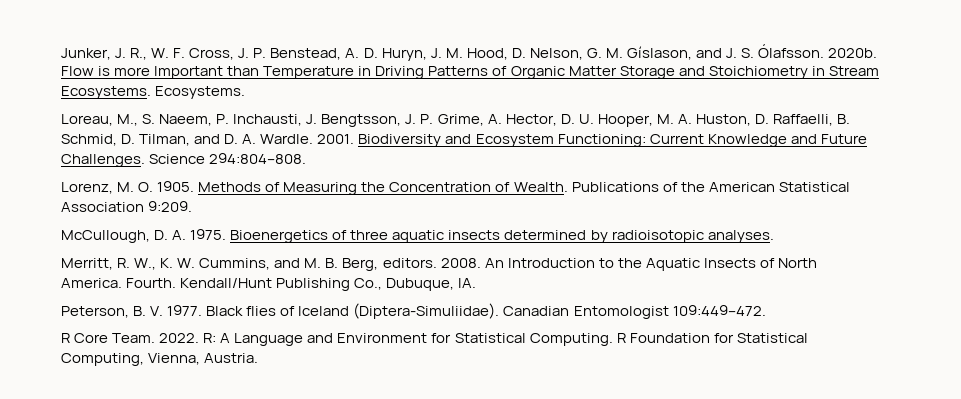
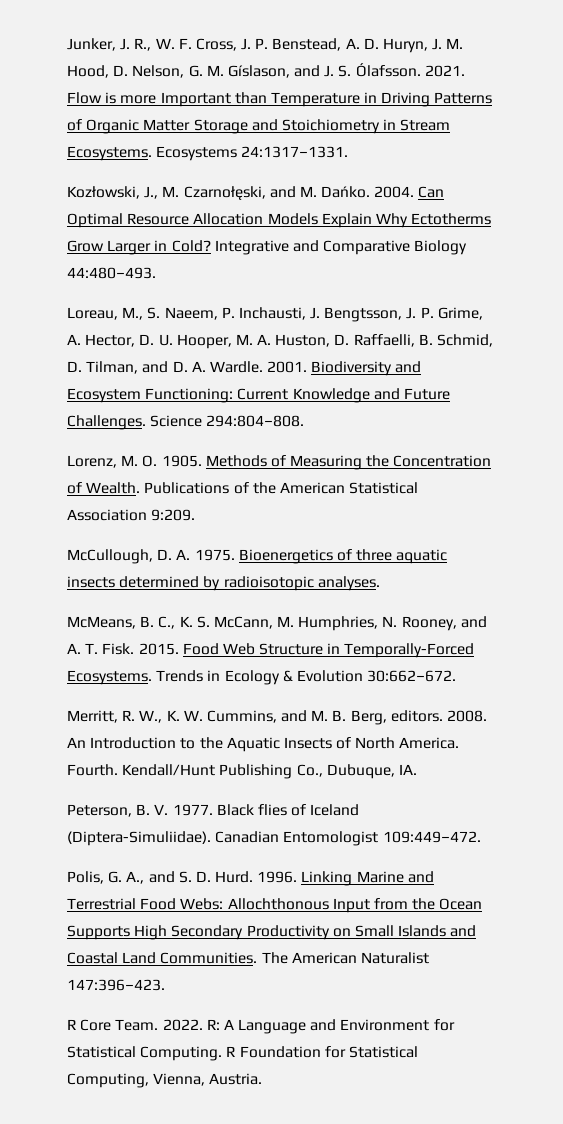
- 2020b.
+ 2021.
- Flow is more Important than Temperature in Driving Patterns of Organic Matter Storage and Stoichiometry in Stream Ecosystems. Ecosystems.
+ Flow is more Important than Temperature in Driving Patterns of Organic Matter Storage and Stoichiometry in Stream Ecosystems. Ecosystems 24:1317–1331.
+ Kozłowski, J., M. Czarnołęski, and M. Dańko. 2004. Can Optimal Resource Allocation Models Explain Why Ectotherms Grow Larger in Cold? Integrative and Comparative Biology 44:480–493.
+ McMeans, B. C., K. S. McCann, M. Humphries, N. Rooney, and A. T. Fisk. 2015. Food Web Structure in Temporally-Forced Ecosystems. Trends in Ecology & Evolution 30:662–672.
+ Polis, G. A., and S. D. Hurd. 1996. Linking Marine and Terrestrial Food Webs: Allochthonous Input from the Ocean Supports High Secondary Productivity on Small Islands and Coastal Land Communities. The American Naturalist 147:396–423.

